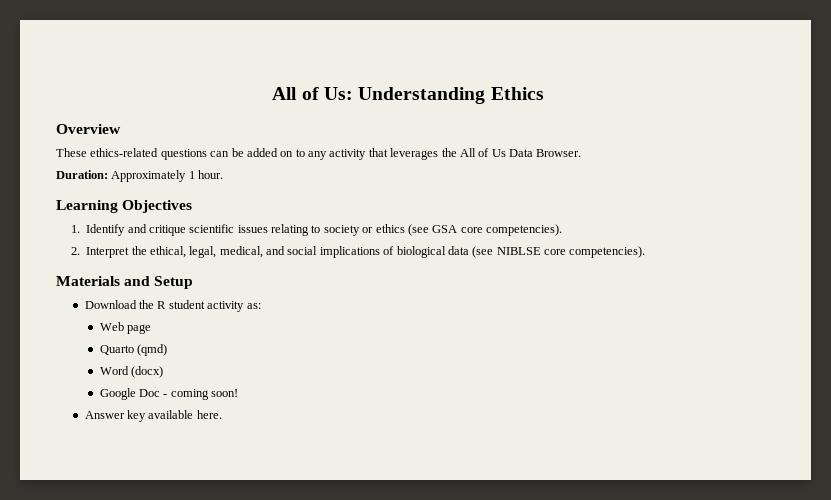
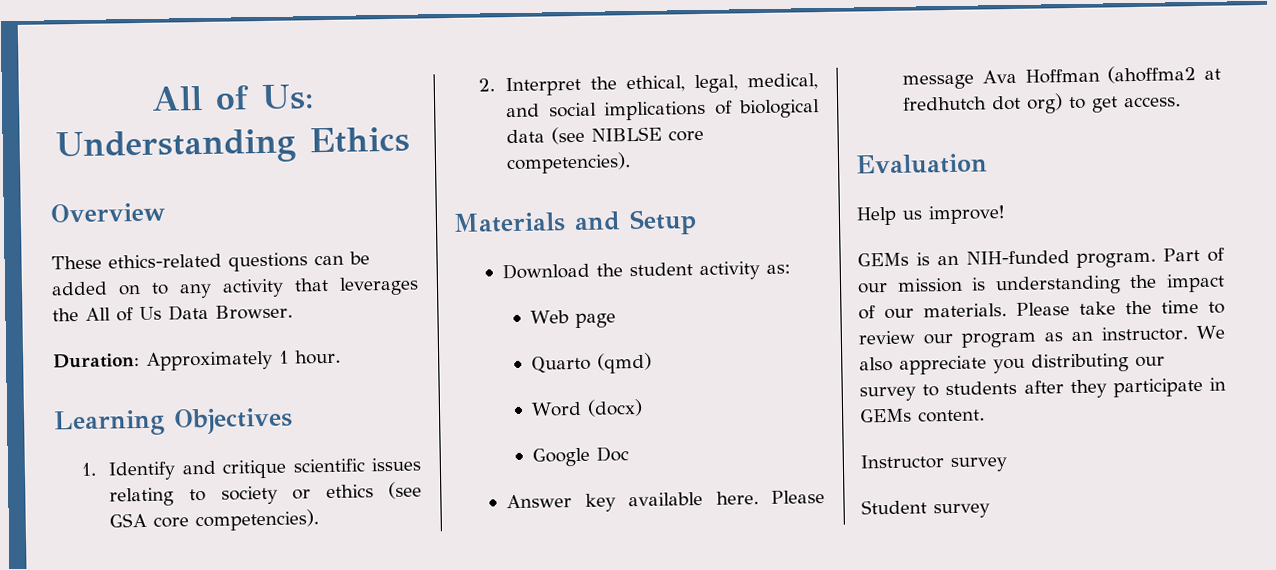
- Download the R student activity as:
+ Download the student activity as:
- Google Doc - coming soon!
+ Google Doc
+ Please message Ava Hoffman (ahoffma2 at fredhutch dot org) to get access.
+ Evaluation
+ Help us improve!
+ GEMs is an NIH-funded program. Part of our mission is understanding the impact of our materials. Please take the time to review our program as an instructor. We also appreciate you distributing our survey to students after they participate in GEMs content.
+ Instructor survey
+ Student survey

